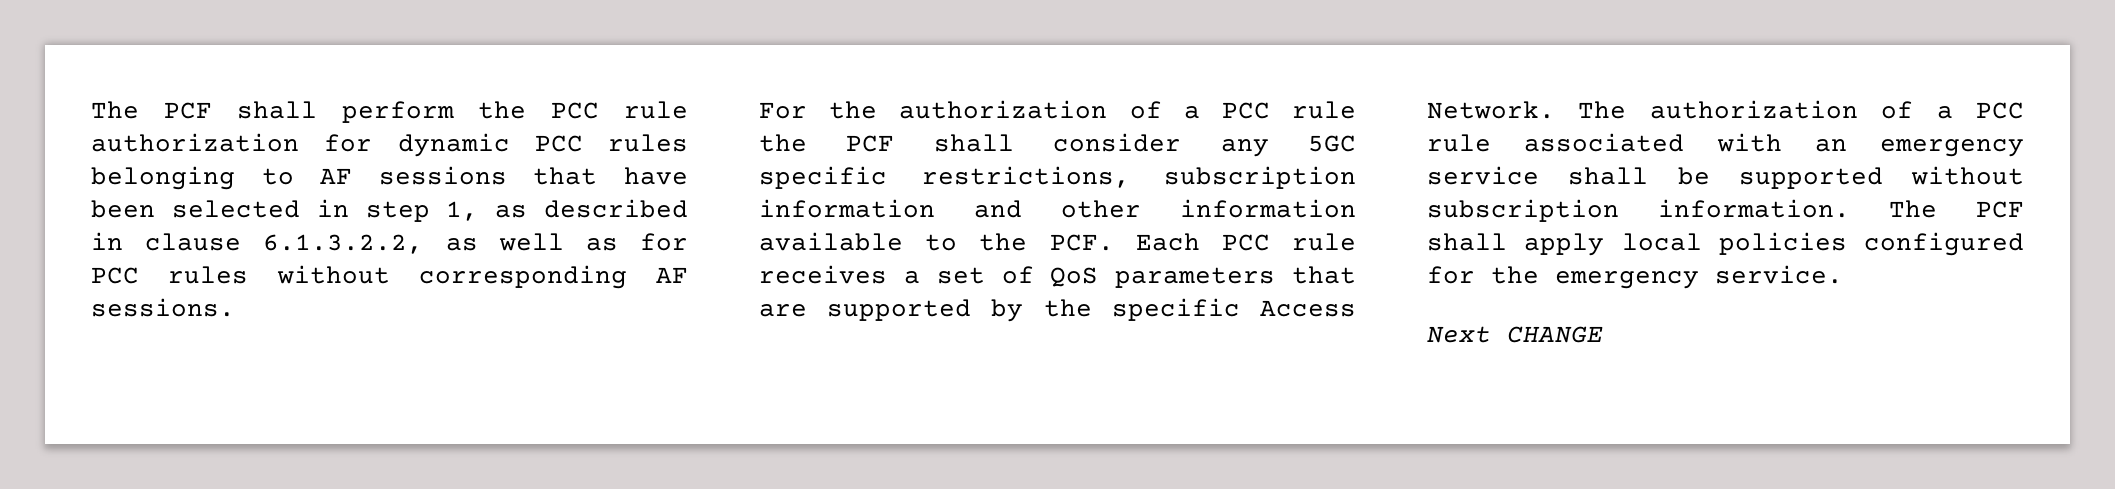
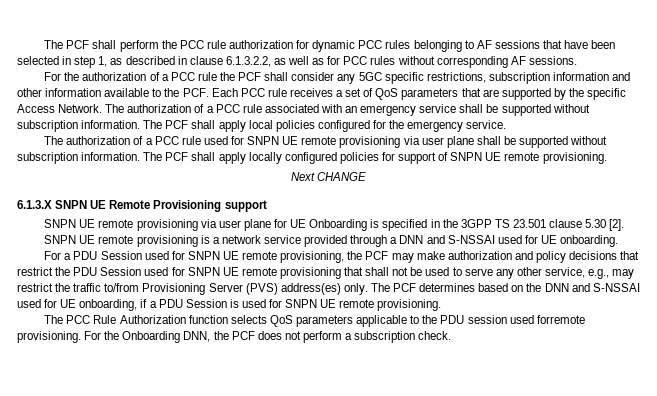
+ The authorization of a PCC rule used for SNPN UE remote provisioning via user plane shall be supported without subscription information. The PCF shall apply locally configured policies for support of SNPN UE remote provisioning.
  Next CHANGE
+ 6.1.3.X SNPN UE Remote Provisioning support
+ SNPN UE remote provisioning via user plane for UE Onboarding is specified in the 3GPP TS 23.501 clause 5.30 [2].
+ SNPN UE remote provisioning is a network service provided through a DNN and S-NSSAI used for UE onboarding.
+ For a PDU Session used for SNPN UE remote provisioning, the PCF may make authorization and policy decisions that restrict the PDU Session used for SNPN UE remote provisioning that shall not be used to serve any other service, e.g., may restrict the traffic to/from Provisioning Server (PVS) address(es) only. The PCF determines based on the DNN and S-NSSAI used for UE onboarding, if a PDU Session is used for SNPN UE remote provisioning.
+ The PCC Rule Authorization function selects QoS parameters applicable to the PDU session used forremote provisioning. For the Onboarding DNN, the PCF does not perform a subscription check.

